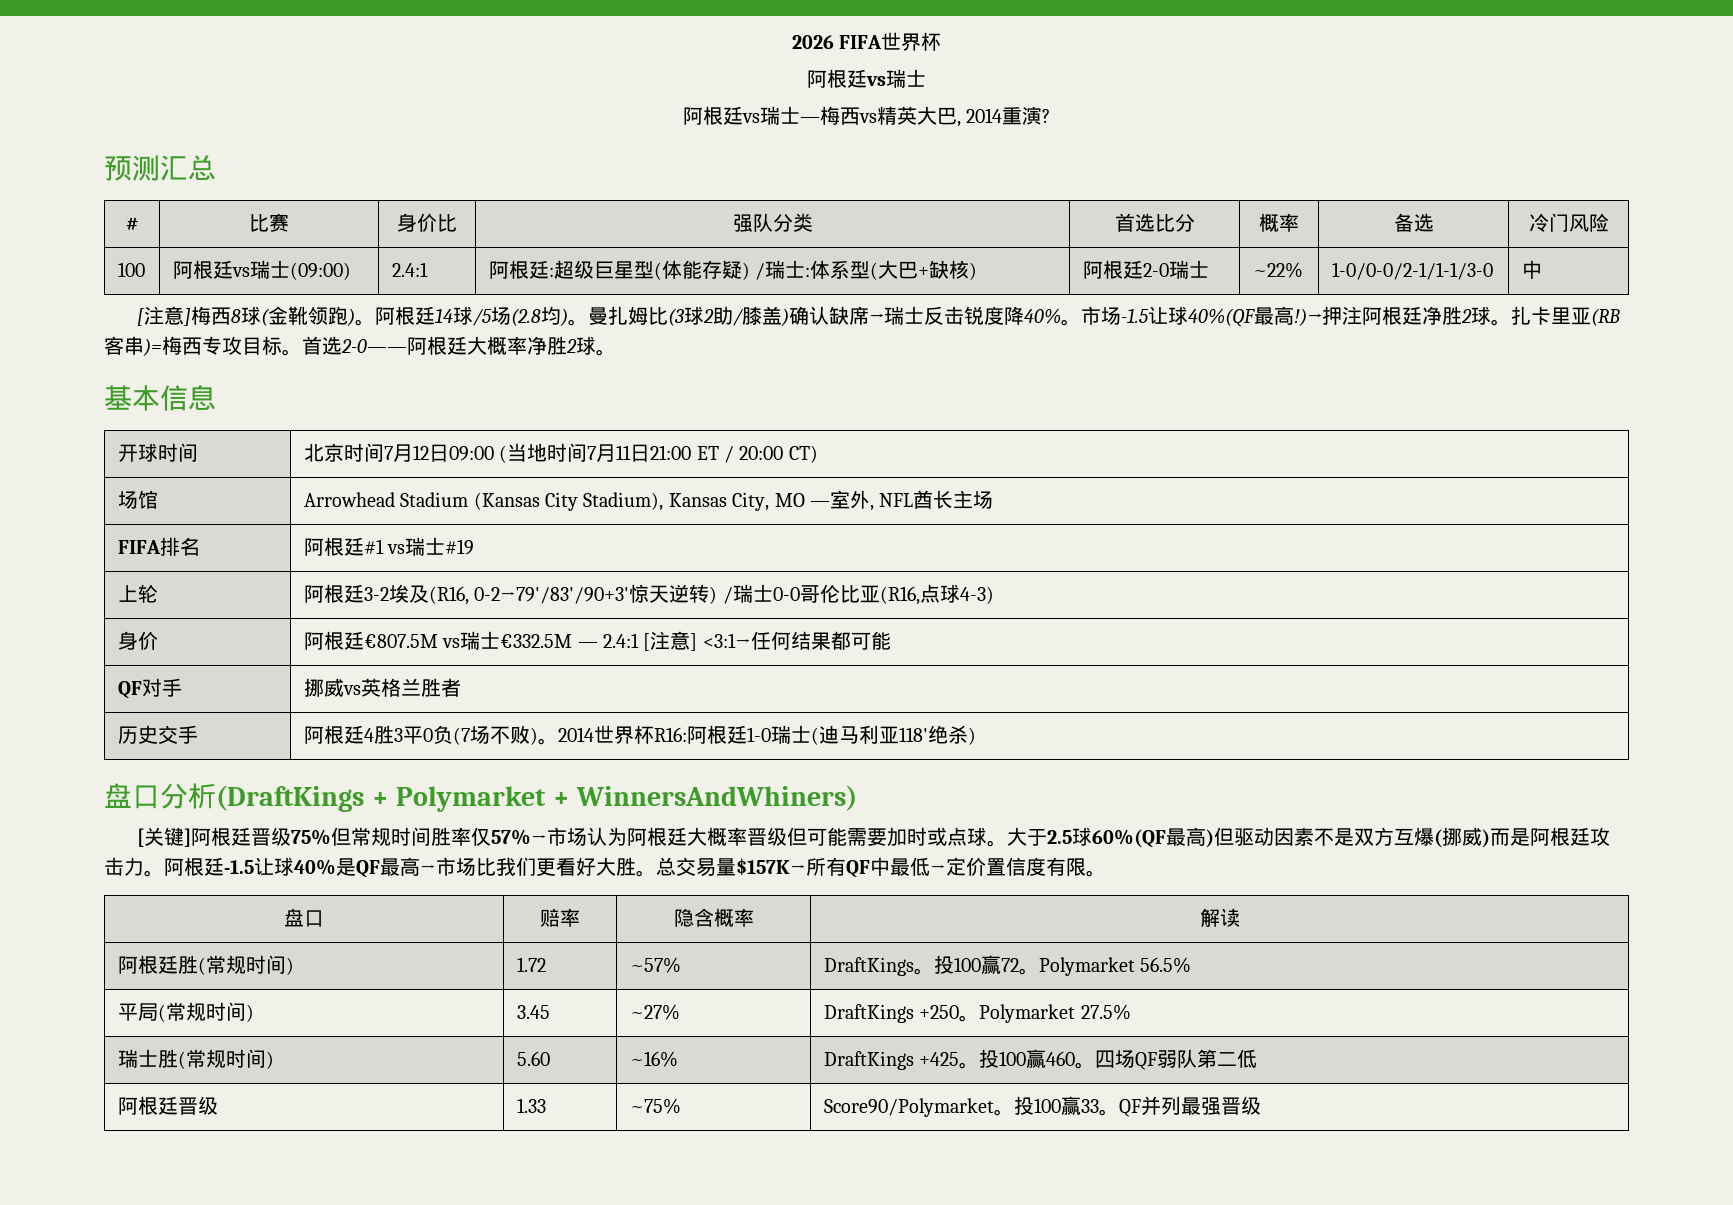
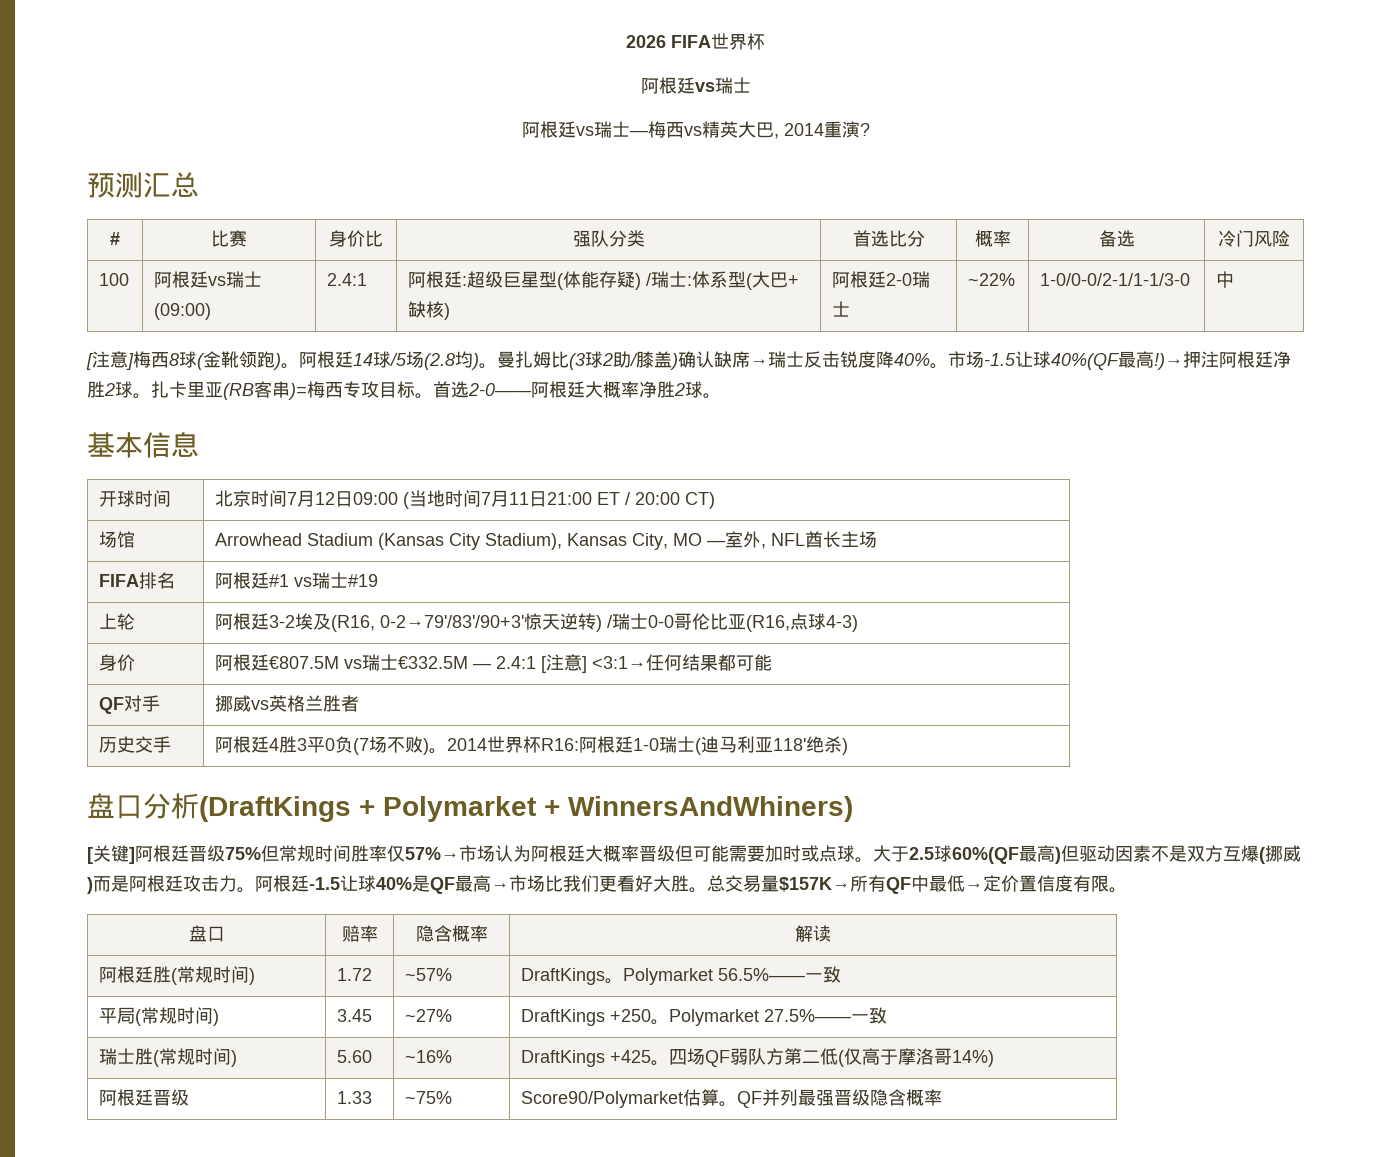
- 阿根廷胜(常规时间) | 1.72 | ~57% | DraftKings。投100赢72。Polymarket 56.5%
+ 阿根廷胜(常规时间) | 1.72 | ~57% | DraftKings。Polymarket 56.5%——一致
- 平局(常规时间) | 3.45 | ~27% | DraftKings +250。Polymarket 27.5%
+ 平局(常规时间) | 3.45 | ~27% | DraftKings +250。Polymarket 27.5%——一致
- 瑞士胜(常规时间) | 5.60 | ~16% | DraftKings +425。投100赢460。四场QF弱队第二低
+ 瑞士胜(常规时间) | 5.60 | ~16% | DraftKings +425。四场QF弱队方第二低(仅高于摩洛哥14%)
- 阿根廷晋级 | 1.33 | ~75% | Score90/Polymarket。投100赢33。QF并列最强晋级
+ 阿根廷晋级 | 1.33 | ~75% | Score90/Polymarket估算。QF并列最强晋级隐含概率

